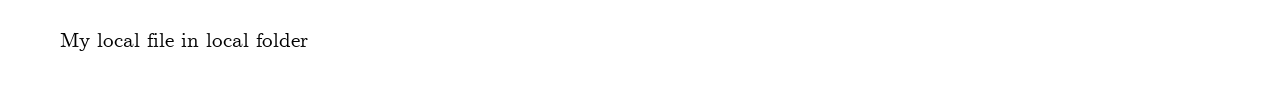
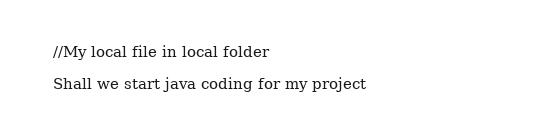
- My local file in local folder
+ //My local file in local folder
+ Shall we start java coding for my project

